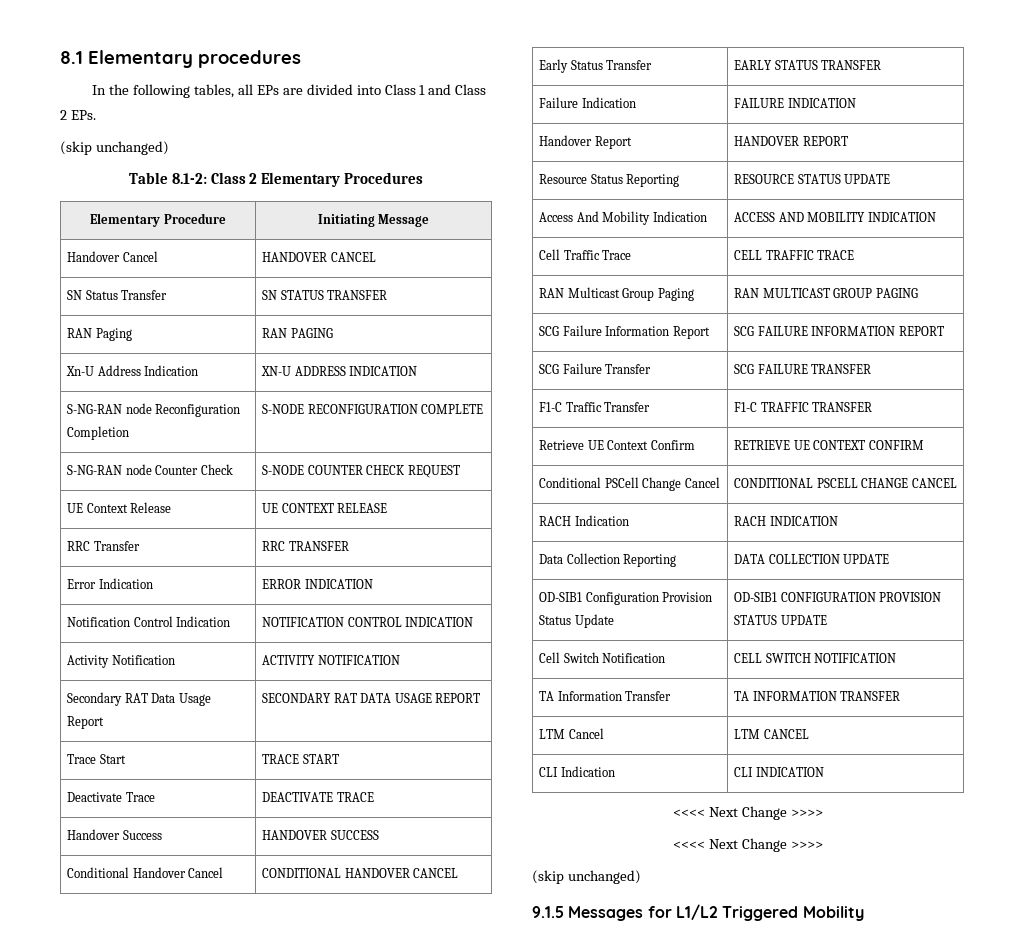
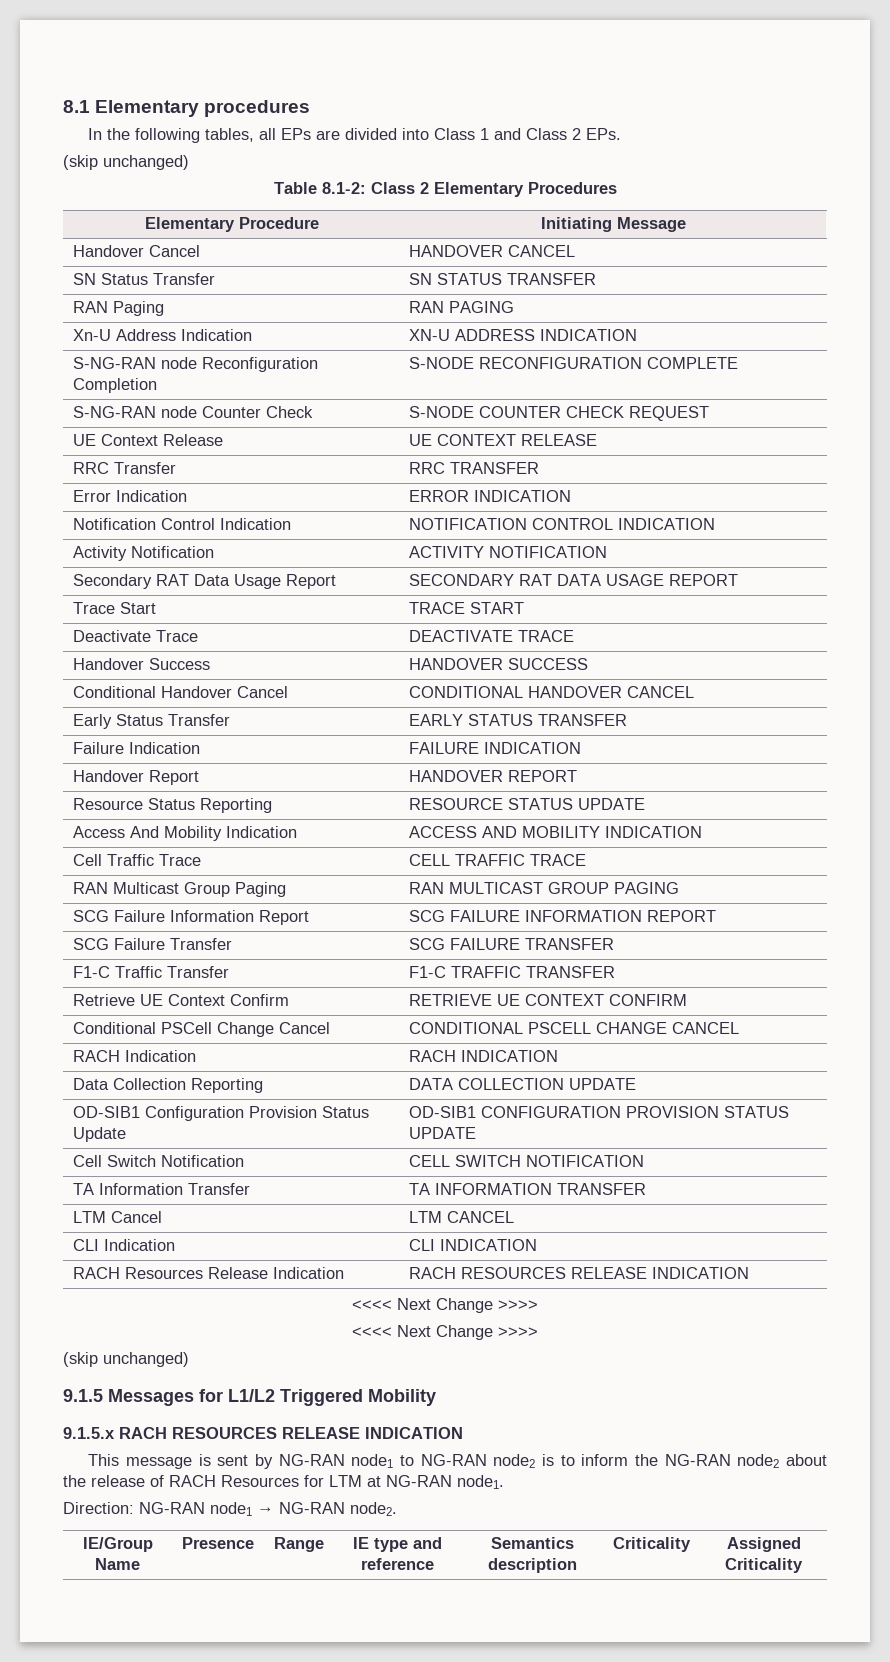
+ RACH Resources Release Indication | RACH RESOURCES RELEASE INDICATION
+ 9.1.5.x RACH RESOURCES RELEASE INDICATION
+ This message is sent by NG-RAN node1 to NG-RAN node2 is to inform the NG-RAN node2 about the release of RACH Resources for LTM at NG-RAN node1.
+ Direction: NG-RAN node1 → NG-RAN node2.
+ IE/Group Name | Presence | Range | IE type and reference | Semantics description | Criticality | Assigned Criticality

